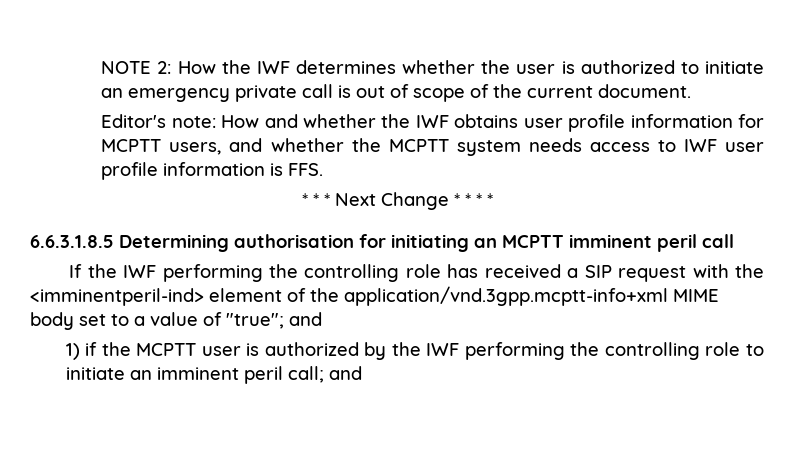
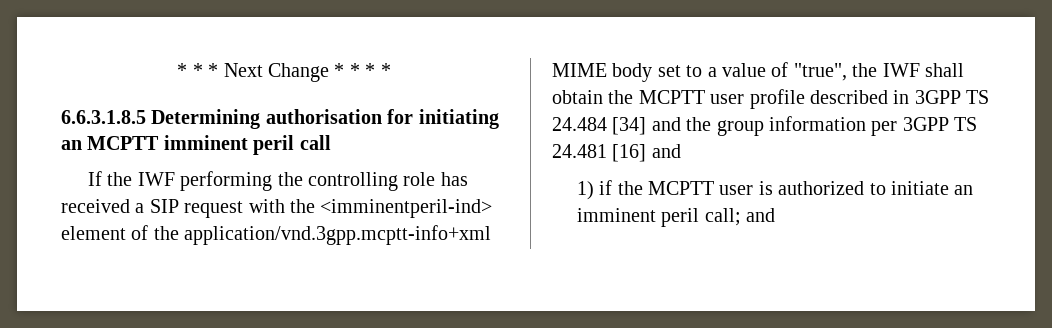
- NOTE 2: How the IWF determines whether the user is authorized to initiate an emergency private call is out of scope of the current document.
- Editor's note: How and whether the IWF obtains user profile information for MCPTT users, and whether the MCPTT system needs access to IWF user profile information is FFS.
- If the IWF performing the controlling role has received a SIP request with the <imminentperil-ind> element of the application/vnd.3gpp.mcptt-info+xml MIME body set to a value of "true"; and
+ If the IWF performing the controlling role has received a SIP request with the <imminentperil-ind> element of the application/vnd.3gpp.mcptt-info+xml MIME body set to a value of "true", the IWF shall obtain the MCPTT user profile described in 3GPP TS 24.484 [34] and the group information per 3GPP TS 24.481 [16] and
- 1) if the MCPTT user is authorized by the IWF performing the controlling role to initiate an imminent peril call; and
+ 1) if the MCPTT user is authorized to initiate an imminent peril call; and

